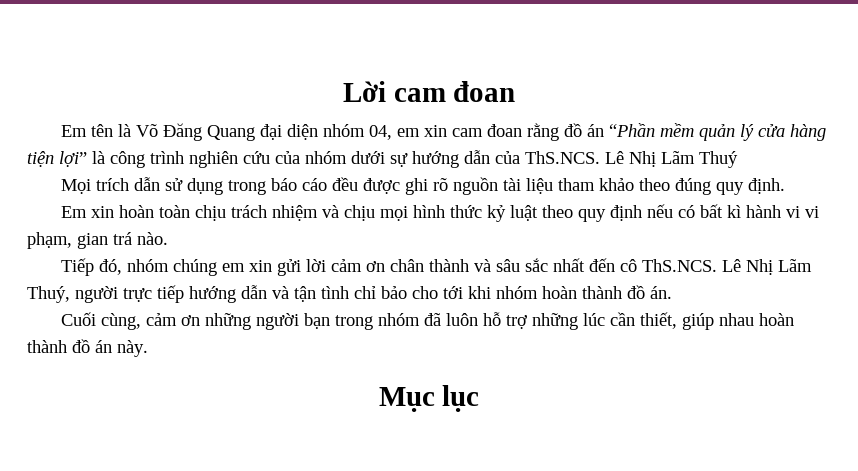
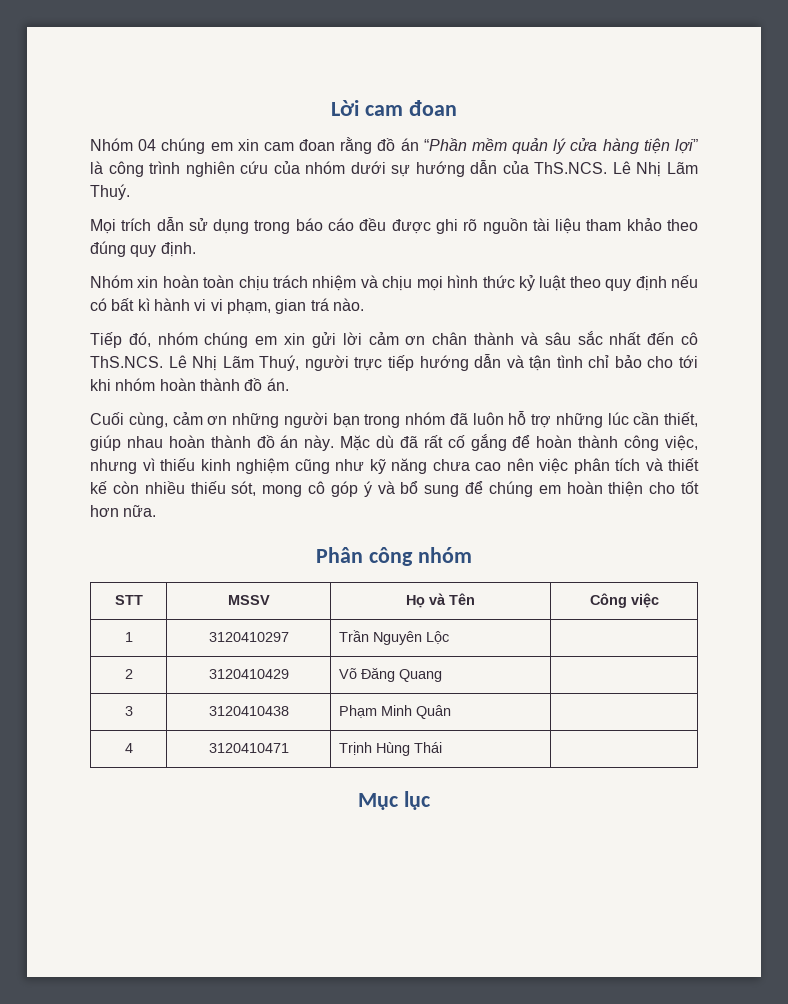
- Em tên là Võ Đăng Quang đại diện nhóm 04, em xin cam đoan rằng đồ án “Phần mềm quản lý cửa hàng tiện lợi” là công trình nghiên cứu của nhóm dưới sự hướng dẫn của ThS.NCS. Lê Nhị Lãm Thuý
+ Nhóm 04 chúng em xin cam đoan rằng đồ án “Phần mềm quản lý cửa hàng tiện lợi” là công trình nghiên cứu của nhóm dưới sự hướng dẫn của ThS.NCS. Lê Nhị Lãm Thuý.
- Em xin hoàn toàn chịu trách nhiệm và chịu mọi hình thức kỷ luật theo quy định nếu có bất kì hành vi vi phạm, gian trá nào.
+ Nhóm xin hoàn toàn chịu trách nhiệm và chịu mọi hình thức kỷ luật theo quy định nếu có bất kì hành vi vi phạm, gian trá nào.
+ Mặc dù đã rất cố gắng để hoàn thành công việc, nhưng vì thiếu kinh nghiệm cũng như kỹ năng chưa cao nên việc phân tích và thiết kế còn nhiều thiếu sót, mong cô góp ý và bổ sung để chúng em hoàn thiện cho tốt hơn nữa.
+ Phân công nhóm
+ STT | MSSV | Họ và Tên | Công việc
+ 1 | 3120410297 | Trần Nguyên Lộc |
+ 2 | 3120410429 | Võ Đăng Quang |
+ 3 | 3120410438 | Phạm Minh Quân |
+ 4 | 3120410471 | Trịnh Hùng Thái |

